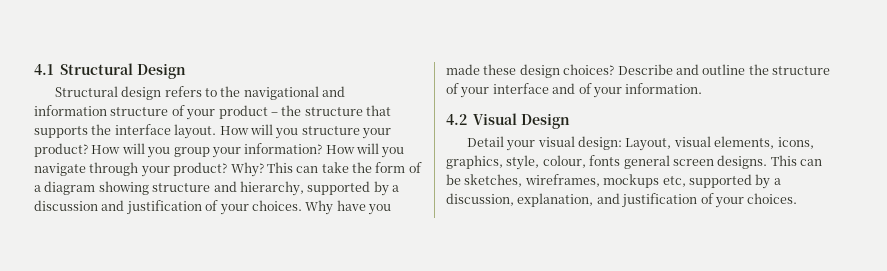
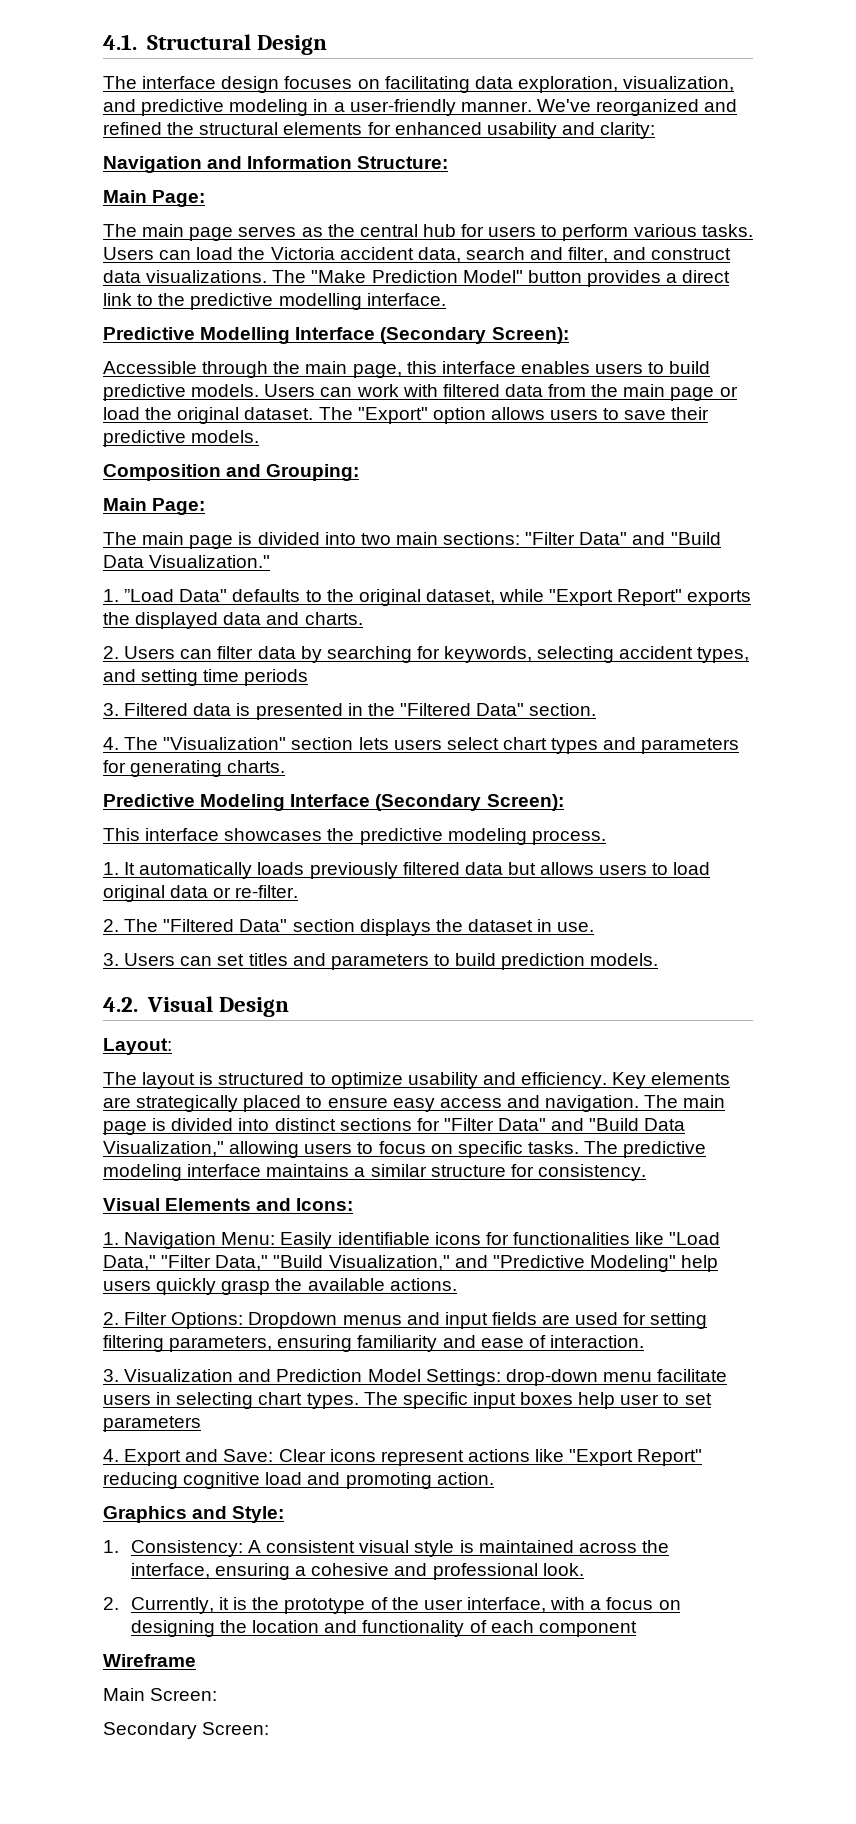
- 4.1 Structural Design
+ 4.1. Structural Design
- Structural design refers to the navigational and information structure of your product – the structure that supports the interface layout. How will you structure your product? How will you group your information? How will you navigate through your product? Why? This can take the form of a diagram showing structure and hierarchy, supported by a discussion and justification of your choices. Why have you made these design choices? Describe and outline the structure of your interface and of your information.
- 4.2 Visual Design
- Detail your visual design: Layout, visual elements, icons, graphics, style, colour, fonts general screen designs. This can be sketches, wireframes, mockups etc, supported by a discussion, explanation, and justification of your choices.
+ The interface design focuses on facilitating data exploration, visualization, and predictive modeling in a user-friendly manner. We've reorganized and refined the structural elements for enhanced usability and clarity:
+ Navigation and Information Structure:
+ Main Page:
+ The main page serves as the central hub for users to perform various tasks. Users can load the Victoria accident data, search and filter, and construct data visualizations. The "Make Prediction Model" button provides a direct link to the predictive modelling interface.
+ Predictive Modelling Interface (Secondary Screen):
+ Accessible through the main page, this interface enables users to build predictive models. Users can work with filtered data from the main page or load the original dataset. The "Export" option allows users to save their predictive models.
+ Composition and Grouping:
+ Main Page:
+ The main page is divided into two main sections: "Filter Data" and "Build Data Visualization."
+ 1. ”Load Data" defaults to the original dataset, while "Export Report" exports the displayed data and charts.
+ 2. Users can filter data by searching for keywords, selecting accident types, and setting time periods
+ 3. Filtered data is presented in the "Filtered Data" section.
+ 4. The "Visualization" section lets users select chart types and parameters for generating charts.
+ Predictive Modeling Interface (Secondary Screen):
+ This interface showcases the predictive modeling process.
+ 1. It automatically loads previously filtered data but allows users to load original data or re-filter.
+ 2. The "Filtered Data" section displays the dataset in use.
+ 3. Users can set titles and parameters to build prediction models.
+ 4.2. Visual Design
+ Layout:
+ The layout is structured to optimize usability and efficiency. Key elements are strategically placed to ensure easy access and navigation. The main page is divided into distinct sections for "Filter Data" and "Build Data Visualization," allowing users to focus on specific tasks. The predictive modeling interface maintains a similar structure for consistency.
+ Visual Elements and Icons:
+ 1. Navigation Menu: Easily identifiable icons for functionalities like "Load Data," "Filter Data," "Build Visualization," and "Predictive Modeling" help users quickly grasp the available actions.
+ 2. Filter Options: Dropdown menus and input fields are used for setting filtering parameters, ensuring familiarity and ease of interaction.
+ 3. Visualization and Prediction Model Settings: drop-down menu facilitate users in selecting chart types. The specific input boxes help user to set parameters
+ 4. Export and Save: Clear icons represent actions like "Export Report" reducing cognitive load and promoting action.
+ Graphics and Style:
+ 1. Consistency: A consistent visual style is maintained across the interface, ensuring a cohesive and professional look.
+ 2. Currently, it is the prototype of the user interface, with a focus on designing the location and functionality of each component
+ Wireframe
+ Main Screen:
+ Secondary Screen:

